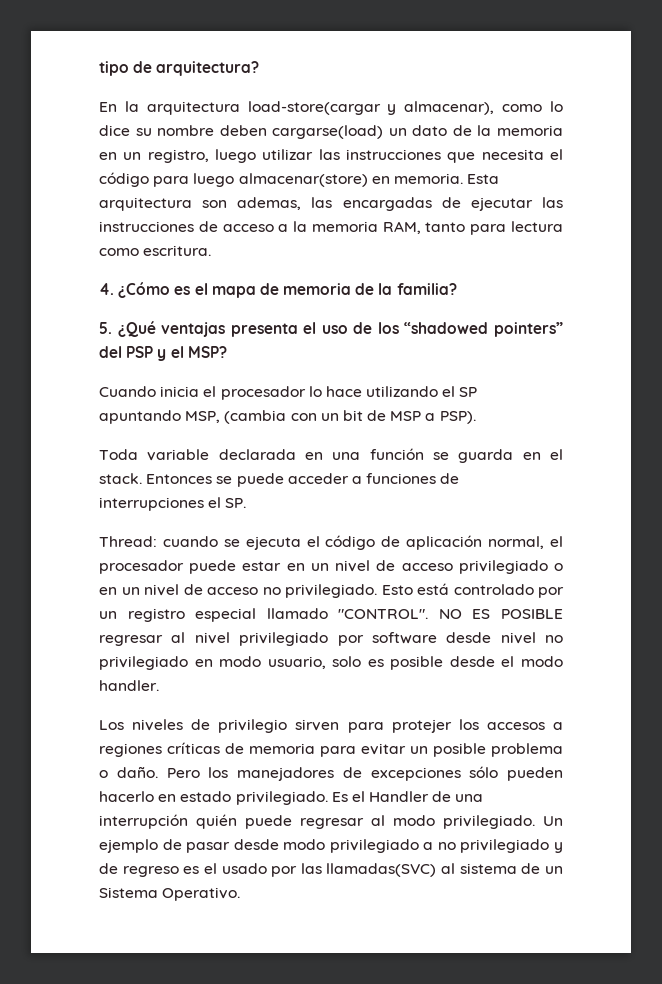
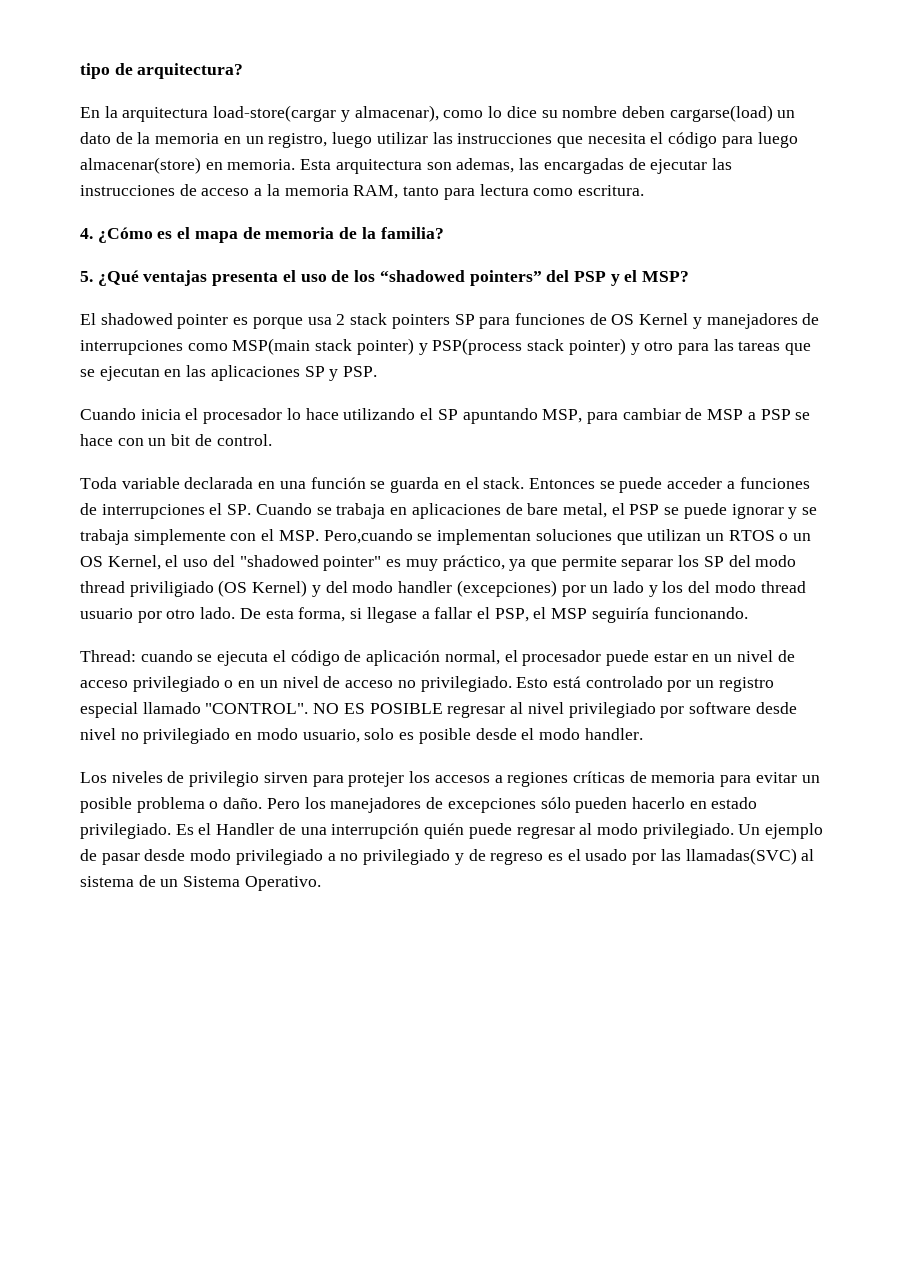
+ El shadowed pointer es porque usa 2 stack pointers SP para funciones de OS Kernel y manejadores de interrupciones como MSP(main stack pointer) y PSP(process stack pointer) y otro para las tareas que se ejecutan en las aplicaciones SP y PSP.
- Cuando inicia el procesador lo hace utilizando el SP apuntando MSP, (cambia con un bit de MSP a PSP).
+ Cuando inicia el procesador lo hace utilizando el SP apuntando MSP, para cambiar de MSP a PSP se hace con un bit de control.
- Entonces se puede acceder a funciones de interrupciones el SP.
+ Entonces se puede acceder a funciones de interrupciones el SP. Cuando se trabaja en aplicaciones de bare metal, el PSP se puede ignorar y se trabaja simplemente con el MSP. Pero,cuando se implementan soluciones que utilizan un RTOS o un OS Kernel, el uso del "shadowed pointer" es muy práctico, ya que permite separar los SP del modo thread priviligiado (OS Kernel) y del modo handler (excepciones) por un lado y los del modo thread usuario por otro lado. De esta forma, si llegase a fallar el PSP, el MSP seguiría funcionando.

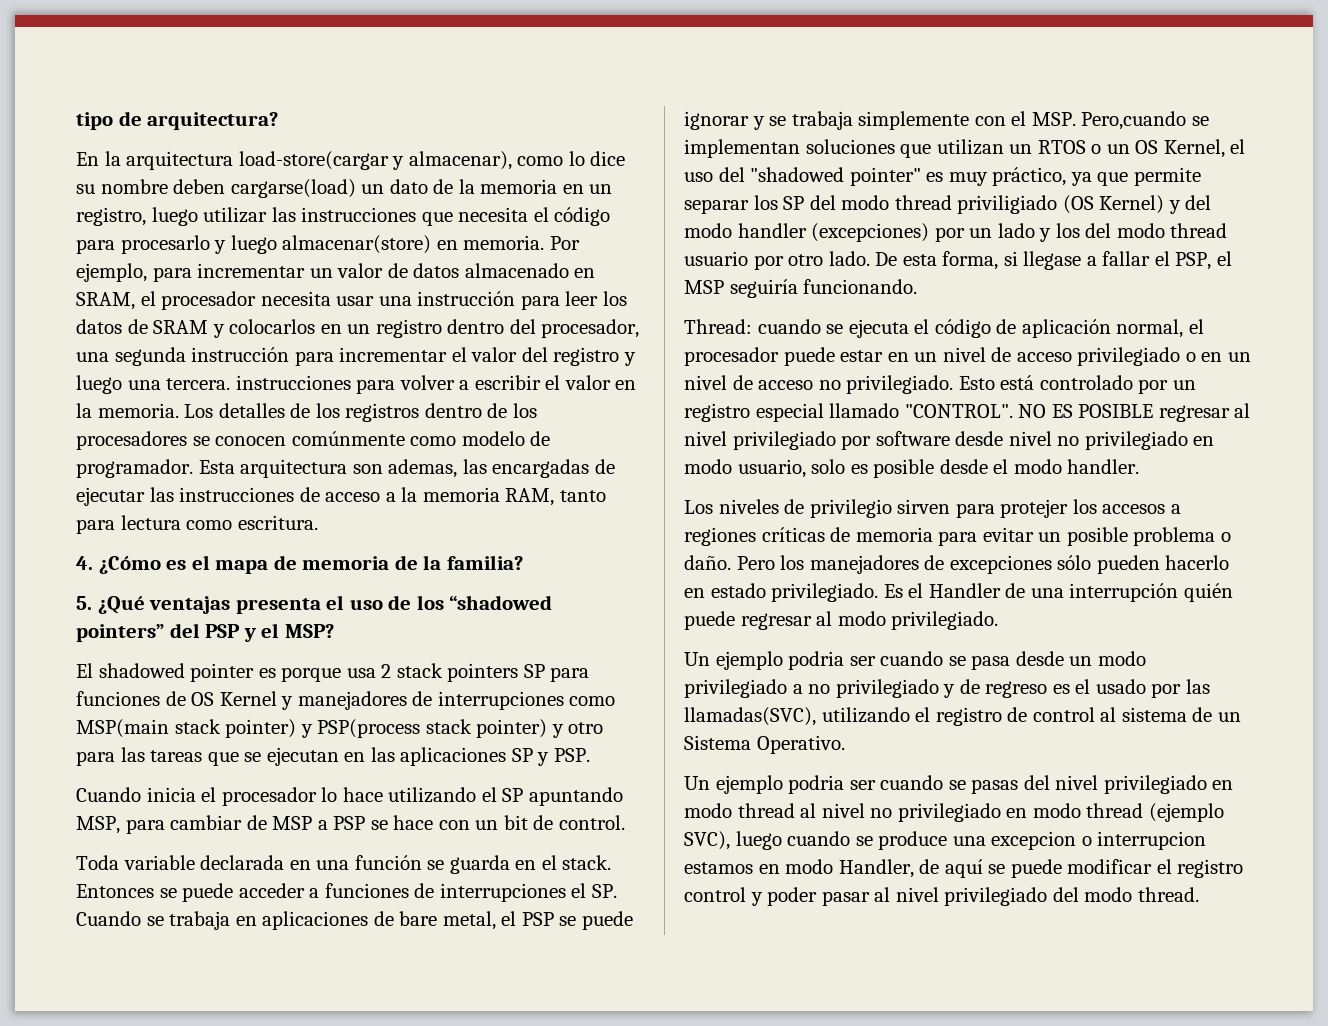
- En la arquitectura load-store(cargar y almacenar), como lo dice su nombre deben cargarse(load) un dato de la memoria en un registro, luego utilizar las instrucciones que necesita el código para luego almacenar(store) en memoria.
+ En la arquitectura load-store(cargar y almacenar), como lo dice su nombre deben cargarse(load) un dato de la memoria en un registro, luego utilizar las instrucciones que necesita el código para procesarlo y luego almacenar(store) en memoria.
+ Por ejemplo, para incrementar un valor de datos almacenado en SRAM, el procesador necesita usar una instrucción para leer los datos de SRAM y colocarlos en un registro dentro del procesador, una segunda instrucción para incrementar el valor del registro y luego una tercera. instrucciones para volver a escribir el valor en la memoria. Los detalles de los registros dentro de los procesadores se conocen comúnmente como modelo de programador.
- Es el Handler de una interrupción quién puede regresar al modo privilegiado. Un ejemplo de pasar desde modo privilegiado a no privilegiado y de regreso es el usado por las llamadas(SVC) al sistema de un Sistema Operativo.
+ Es el Handler de una interrupción quién puede regresar al modo privilegiado.
+ Un ejemplo podria ser cuando se pasa desde un modo privilegiado a no privilegiado y de regreso es el usado por las llamadas(SVC), utilizando el registro de control al sistema de un Sistema Operativo.
+ Un ejemplo podria ser cuando se pasas del nivel privilegiado en modo thread al nivel no privilegiado en modo thread (ejemplo SVC), luego cuando se produce una excepcion o interrupcion estamos en modo Handler, de aquí se puede modificar el registro control y poder pasar al nivel privilegiado del modo thread.

